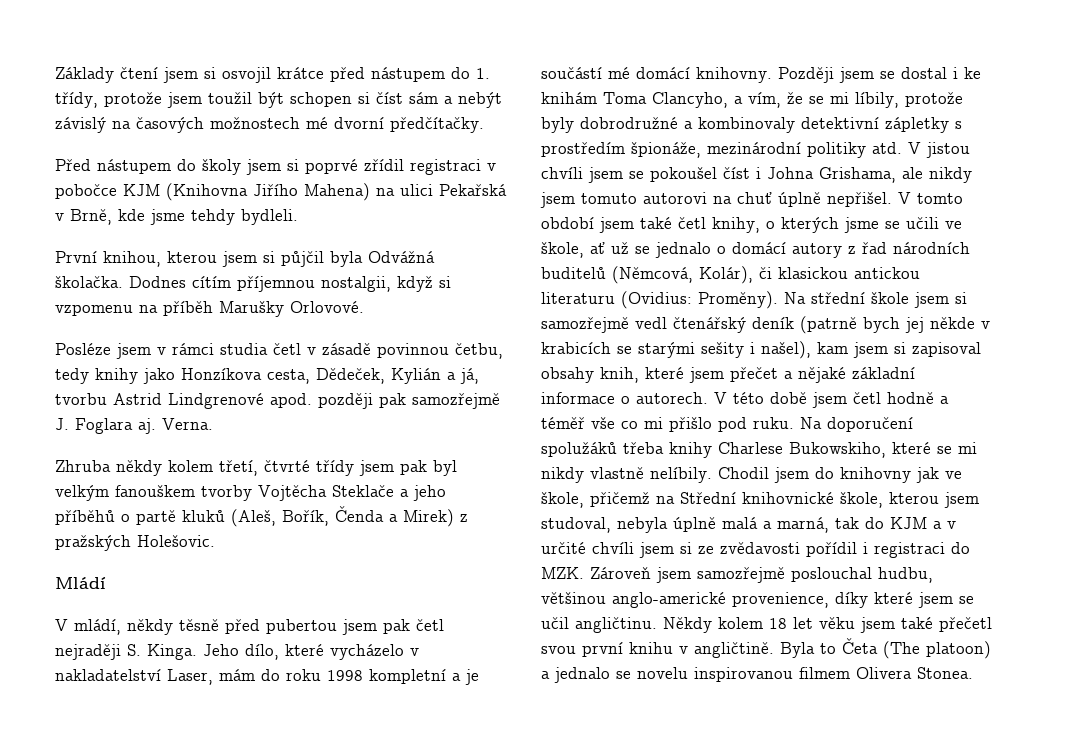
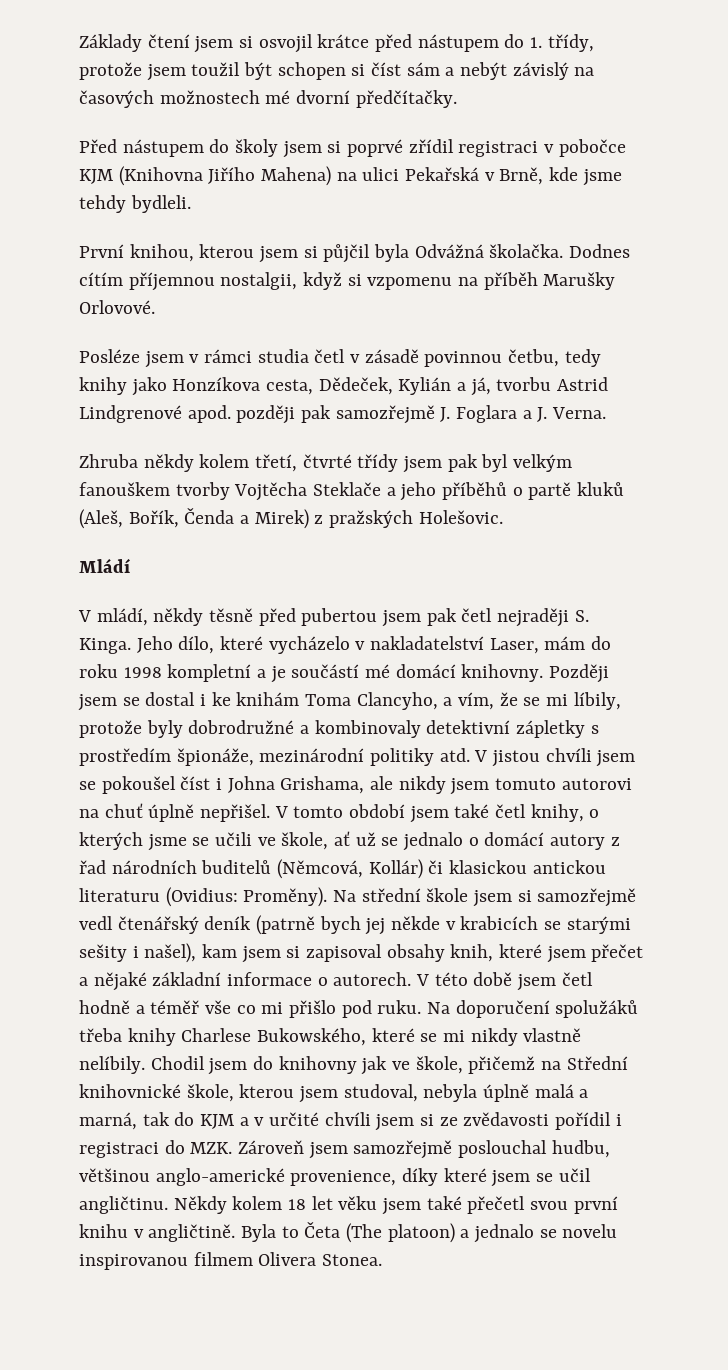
- Posléze jsem v rámci studia četl v zásadě povinnou četbu, tedy knihy jako Honzíkova cesta, Dědeček, Kylián a já, tvorbu Astrid Lindgrenové apod. později pak samozřejmě J. Foglara aj. Verna.
+ Posléze jsem v rámci studia četl v zásadě povinnou četbu, tedy knihy jako Honzíkova cesta, Dědeček, Kylián a já, tvorbu Astrid Lindgrenové apod. později pak samozřejmě J. Foglara a J. Verna.
- V tomto období jsem také četl knihy, o kterých jsme se učili ve škole, ať už se jednalo o domácí autory z řad národních buditelů (Němcová, Kolár), či klasickou antickou literaturu (Ovidius: Proměny).
+ V tomto období jsem také četl knihy, o kterých jsme se učili ve škole, ať už se jednalo o domácí autory z řad národních buditelů (Němcová, Kollár) či klasickou antickou literaturu (Ovidius: Proměny).
- Na doporučení spolužáků třeba knihy Charlese Bukowskiho, které se mi nikdy vlastně nelíbily.
+ Na doporučení spolužáků třeba knihy Charlese Bukowského, které se mi nikdy vlastně nelíbily.

